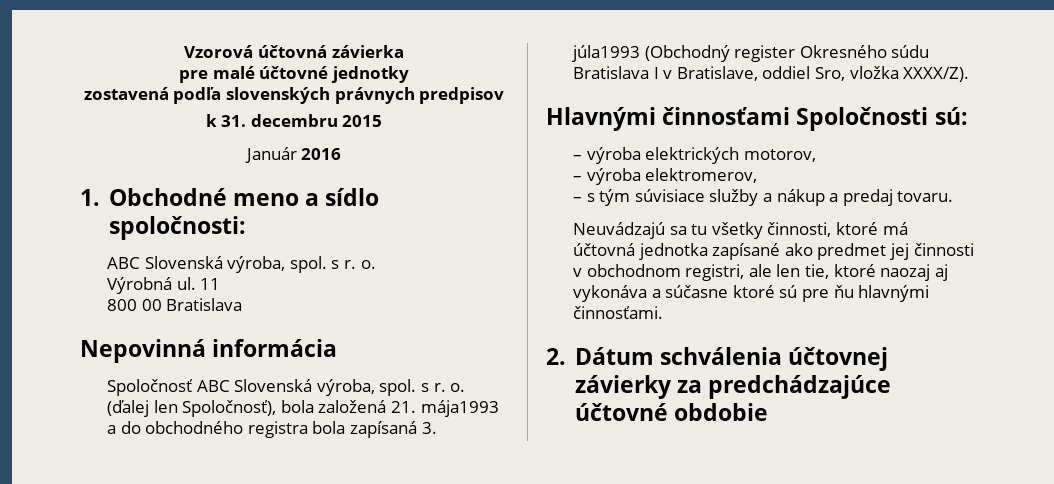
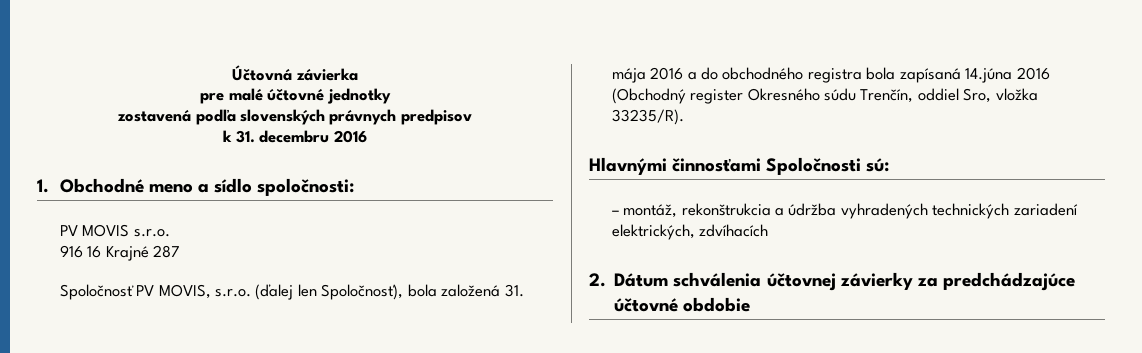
- Vzorová účtovná závierka
+ Účtovná závierka
- k 31. decembru 2015
- Január 2016
+ k 31. decembru 2016
  1. Obchodné meno a sídlo spoločnosti:
- ABC Slovenská výroba, spol. s r. o.
- Výrobná ul. 11
- 800 00 Bratislava
- Nepovinná informácia
- Spoločnosť ABC Slovenská výroba, spol. s r. o. (ďalej len Spoločnosť), bola založená 21. mája1993 a do obchodného registra bola zapísaná 3. júla1993 (Obchodný register Okresného súdu Bratislava I v Bratislave, oddiel Sro, vložka XXXX/Z).
+ PV MOVIS s.r.o.
+ 916 16 Krajné 287
+ Spoločnosť PV MOVIS, s.r.o. (ďalej len Spoločnosť), bola založená 31. mája 2016 a do obchodného registra bola zapísaná 14.júna 2016 (Obchodný register Okresného súdu Trenčín, oddiel Sro, vložka 33235/R).
- – výroba elektrických motorov,
- – výroba elektromerov,
- – s tým súvisiace služby a nákup a predaj tovaru.
- Neuvádzajú sa tu všetky činnosti, ktoré má účtovná jednotka zapísané ako predmet jej činnosti v obchodnom registri, ale len tie, ktoré naozaj aj vykonáva a súčasne ktoré sú pre ňu hlavnými činnosťami.
+ – montáž, rekonštrukcia a údržba vyhradených technických zariadení elektrických, zdvíhacích

